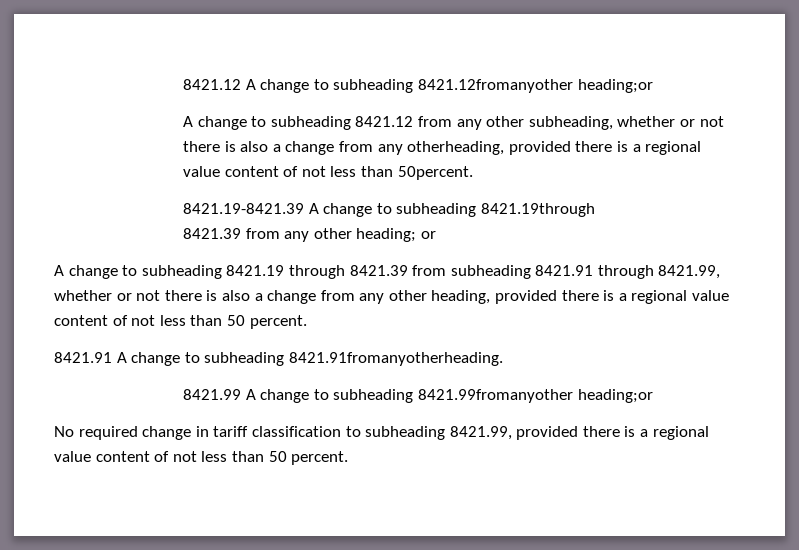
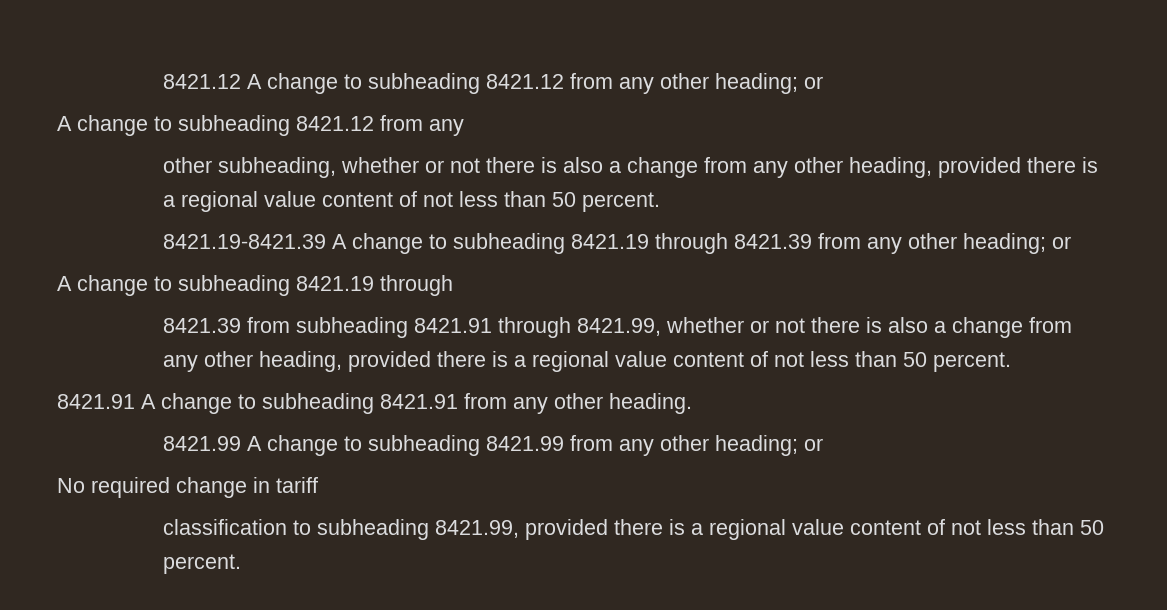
- 8421.12 A change to subheading 8421.12fromanyother heading;or
- A change to subheading 8421.12 from any other subheading, whether or not there is also a change from any otherheading, provided there is a regional value content of not less than 50percent.
+ 8421.12 A change to subheading 8421.12 from any other heading; or
+ A change to subheading 8421.12 from any
+ other subheading, whether or not there is also a change from any other heading, provided there is a regional value content of not less than 50 percent.
- 8421.19-8421.39 A change to subheading 8421.19through
- 8421.39 from any other heading; or
- A change to subheading 8421.19 through 8421.39 from subheading 8421.91 through 8421.99, whether or not there is also a change from any other heading, provided there is a regional value content of not less than 50 percent.
+ 8421.19-8421.39 A change to subheading 8421.19 through 8421.39 from any other heading; or
+ A change to subheading 8421.19 through
+ 8421.39 from subheading 8421.91 through 8421.99, whether or not there is also a change from any other heading, provided there is a regional value content of not less than 50 percent.
- 8421.91 A change to subheading 8421.91fromanyotherheading.
+ 8421.91 A change to subheading 8421.91 from any other heading.
- 8421.99 A change to subheading 8421.99fromanyother heading;or
+ 8421.99 A change to subheading 8421.99 from any other heading; or
- No required change in tariff classification to subheading 8421.99, provided there is a regional value content of not less than 50 percent.
+ No required change in tariff
+ classification to subheading 8421.99, provided there is a regional value content of not less than 50 percent.

